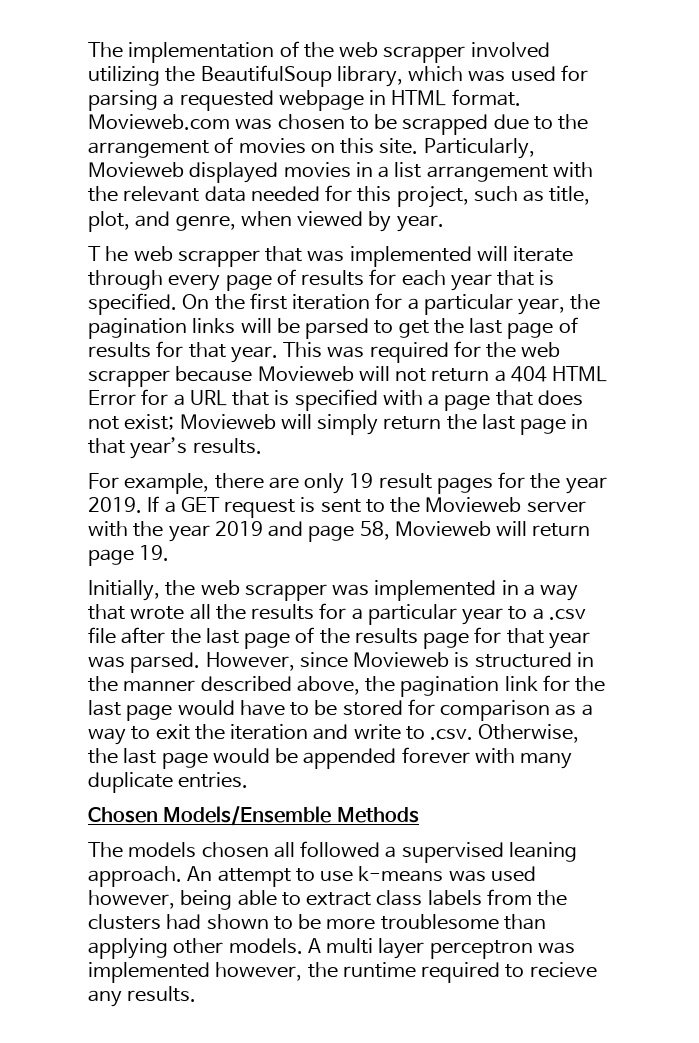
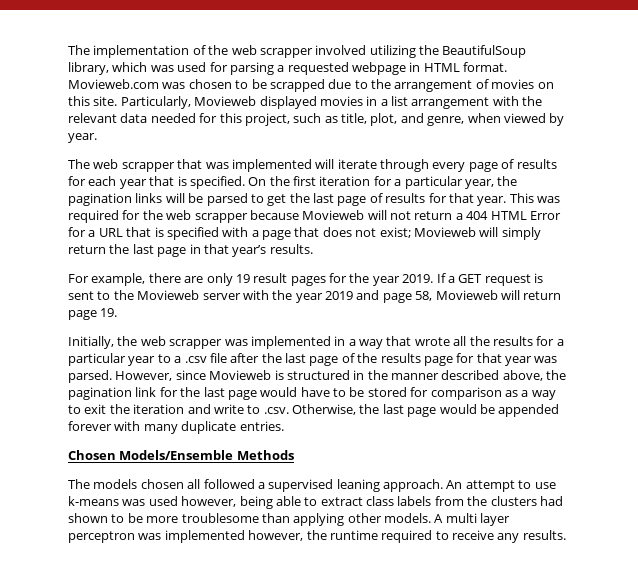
- T he web scrapper that was implemented will iterate through every page of results for each year that is specified.
+ The web scrapper that was implemented will iterate through every page of results for each year that is specified.
- A multi layer perceptron was implemented however, the runtime required to recieve any results.
+ A multi layer perceptron was implemented however, the runtime required to receive any results.

